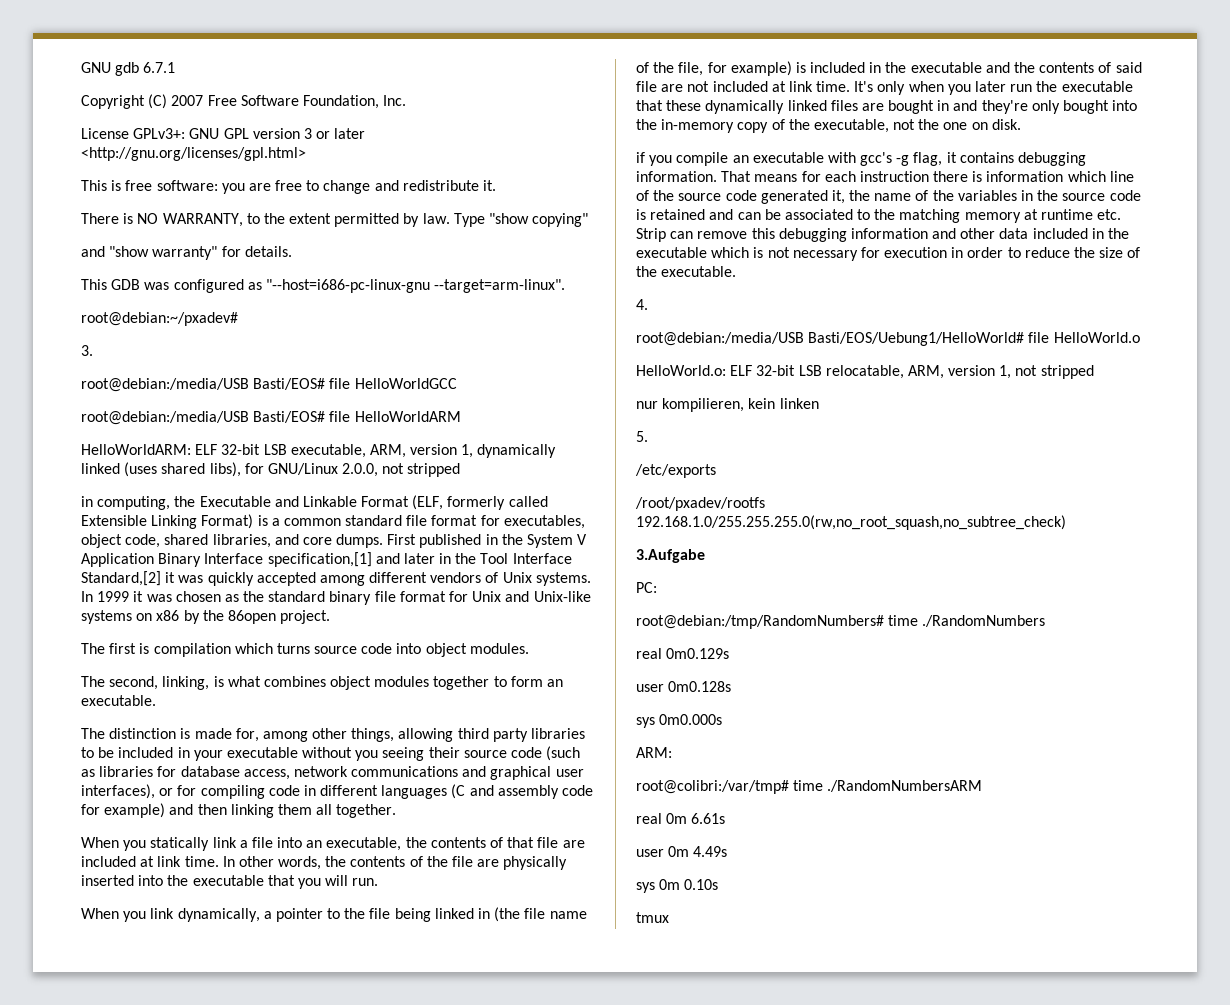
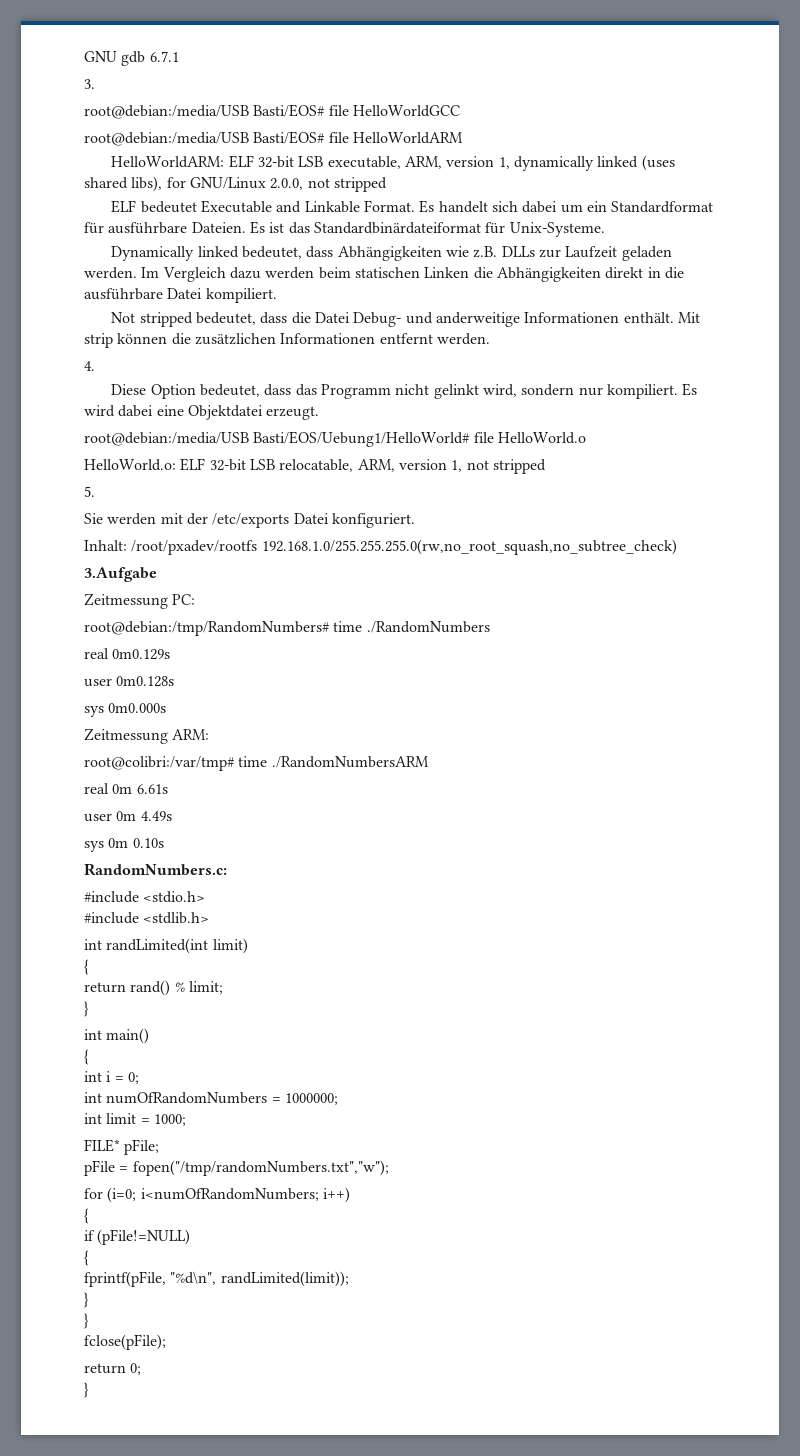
- Copyright (C) 2007 Free Software Foundation, Inc.
- License GPLv3+: GNU GPL version 3 or later <http://gnu.org/licenses/gpl.html>
- This is free software: you are free to change and redistribute it.
- There is NO WARRANTY, to the extent permitted by law. Type "show copying"
- and "show warranty" for details.
- This GDB was configured as "--host=i686-pc-linux-gnu --target=arm-linux".
- root@debian:~/pxadev#
- in computing, the Executable and Linkable Format (ELF, formerly called Extensible Linking Format) is a common standard file format for executables, object code, shared libraries, and core dumps. First published in the System V Application Binary Interface specification,[1] and later in the Tool Interface Standard,[2] it was quickly accepted among different vendors of Unix systems. In 1999 it was chosen as the standard binary file format for Unix and Unix-like systems on x86 by the 86open project.
- The first is compilation which turns source code into object modules.
- The second, linking, is what combines object modules together to form an executable.
- The distinction is made for, among other things, allowing third party libraries to be included in your executable without you seeing their source code (such as libraries for database access, network communications and graphical user interfaces), or for compiling code in different languages (C and assembly code for example) and then linking them all together.
- When you statically link a file into an executable, the contents of that file are included at link time. In other words, the contents of the file are physically inserted into the executable that you will run.
- When you link dynamically, a pointer to the file being linked in (the file name of the file, for example) is included in the executable and the contents of said file are not included at link time. It's only when you later run the executable that these dynamically linked files are bought in and they're only bought into the in-memory copy of the executable, not the one on disk.
- if you compile an executable with gcc's -g flag, it contains debugging information. That means for each instruction there is information which line of the source code generated it, the name of the variables in the source code is retained and can be associated to the matching memory at runtime etc. Strip can remove this debugging information and other data included in the executable which is not necessary for execution in order to reduce the size of the executable.
+ ELF bedeutet Executable and Linkable Format. Es handelt sich dabei um ein Standardformat für ausführbare Dateien. Es ist das Standardbinärdateiformat für Unix-Systeme.
+ Dynamically linked bedeutet, dass Abhängigkeiten wie z.B. DLLs zur Laufzeit geladen werden. Im Vergleich dazu werden beim statischen Linken die Abhängigkeiten direkt in die ausführbare Datei kompiliert.
+ Not stripped bedeutet, dass die Datei Debug- und anderweitige Informationen enthält. Mit strip können die zusätzlichen Informationen entfernt werden.
  4.
+ Diese Option bedeutet, dass das Programm nicht gelinkt wird, sondern nur kompiliert. Es wird dabei eine Objektdatei erzeugt.
- nur kompilieren, kein linken
  5.
- /etc/exports
- /root/pxadev/rootfs 192.168.1.0/255.255.255.0(rw,no_root_squash,no_subtree_check)
+ Sie werden mit der /etc/exports Datei konfiguriert.
+ Inhalt: /root/pxadev/rootfs 192.168.1.0/255.255.255.0(rw,no_root_squash,no_subtree_check)
- PC:
+ Zeitmessung PC:
- ARM:
+ Zeitmessung ARM:
- tmux
+ RandomNumbers.c:
+ #include <stdio.h>
+ #include <stdlib.h>
+ int randLimited(int limit)
+ {
+ return rand() % limit;
+ }
+ int main()
+ {
+ int i = 0;
+ int numOfRandomNumbers = 1000000;
+ int limit = 1000;
+ FILE* pFile;
+ pFile = fopen("/tmp/randomNumbers.txt","w");
+ for (i=0; i<numOfRandomNumbers; i++)
+ {
+ if (pFile!=NULL)
+ {
+ fprintf(pFile, "%d\n", randLimited(limit));
+ }
+ }
+ fclose(pFile);
+ return 0;
+ }

